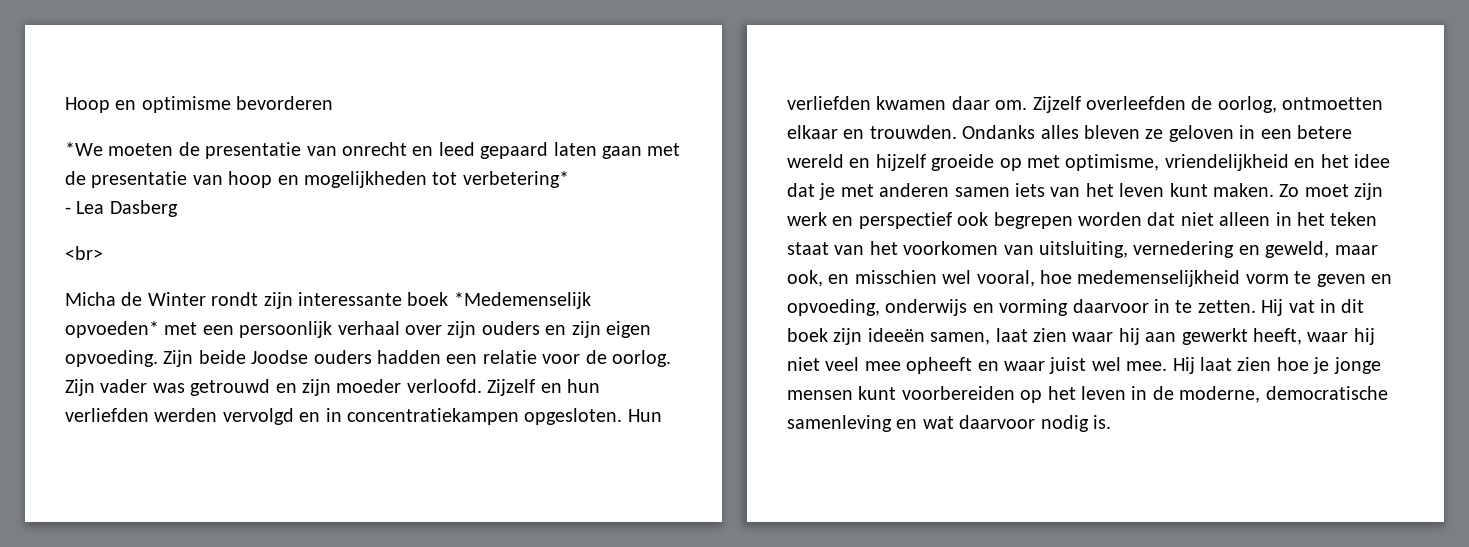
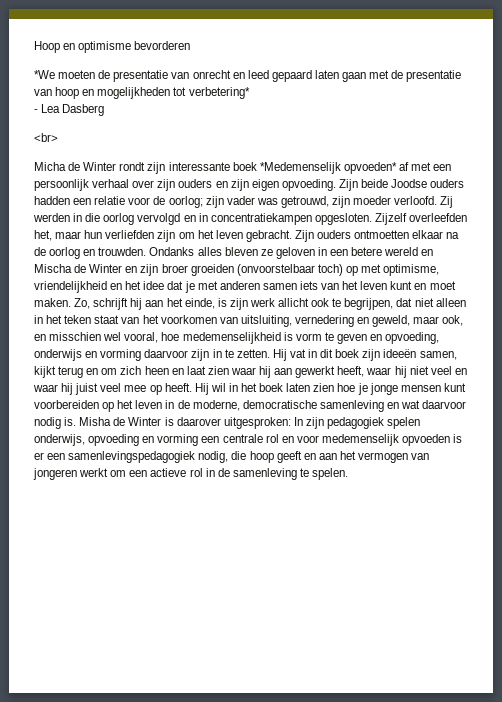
- Micha de Winter rondt zijn interessante boek *Medemenselijk opvoeden* met een persoonlijk verhaal over zijn ouders en zijn eigen opvoeding.
+ Micha de Winter rondt zijn interessante boek *Medemenselijk opvoeden* af met een persoonlijk verhaal over zijn ouders en zijn eigen opvoeding.
- Zijn beide Joodse ouders hadden een relatie voor de oorlog. Zijn vader was getrouwd en zijn moeder verloofd. Zijzelf en hun verliefden werden vervolgd en in concentratiekampen opgesloten.
+ Zijn beide Joodse ouders hadden een relatie voor de oorlog; zijn vader was getrouwd, zijn moeder verloofd. Zij werden in die oorlog vervolgd en in concentratiekampen opgesloten.
- Hun verliefden kwamen daar om. Zijzelf overleefden de oorlog, ontmoetten elkaar en trouwden.
+ Zijzelf overleefden het, maar hun verliefden zijn om het leven gebracht. Zijn ouders ontmoetten elkaar na de oorlog en trouwden.
- Ondanks alles bleven ze geloven in een betere wereld en hijzelf groeide op met optimisme, vriendelijkheid en het idee dat je met anderen samen iets van het leven kunt maken. Zo moet zijn werk en perspectief ook begrepen worden dat niet alleen in het teken staat van het voorkomen van uitsluiting, vernedering en geweld, maar ook, en misschien wel vooral, hoe medemenselijkheid vorm te geven en opvoeding, onderwijs en vorming daarvoor in te zetten.
+ Ondanks alles bleven ze geloven in een betere wereld en Mischa de Winter en zijn broer groeiden (onvoorstelbaar toch) op met optimisme, vriendelijkheid en het idee dat je met anderen samen iets van het leven kunt en moet maken. Zo, schrijft hij aan het einde, is zijn werk allicht ook te begrijpen, dat niet alleen in het teken staat van het voorkomen van uitsluiting, vernedering en geweld, maar ook, en misschien wel vooral, hoe medemenselijkheid is vorm te geven en opvoeding, onderwijs en vorming daarvoor zijn in te zetten.
- Hij vat in dit boek zijn ideeën samen, laat zien waar hij aan gewerkt heeft, waar hij niet veel mee opheeft en waar juist wel mee. Hij laat zien hoe je jonge mensen kunt voorbereiden op het leven in de moderne, democratische samenleving en wat daarvoor nodig is.
+ Hij vat in dit boek zijn ideeën samen, kijkt terug en om zich heen en laat zien waar hij aan gewerkt heeft, waar hij niet veel en waar hij juist veel mee op heeft. Hij wil in het boek laten zien hoe je jonge mensen kunt voorbereiden op het leven in de moderne, democratische samenleving en wat daarvoor nodig is.
+ Misha de Winter is daarover uitgesproken: In zijn pedagogiek spelen onderwijs, opvoeding en vorming een centrale rol en voor medemenselijk opvoeden is er een samenlevingspedagogiek nodig, die hoop geeft en aan het vermogen van jongeren werkt om een actieve rol in de samenleving te spelen.

